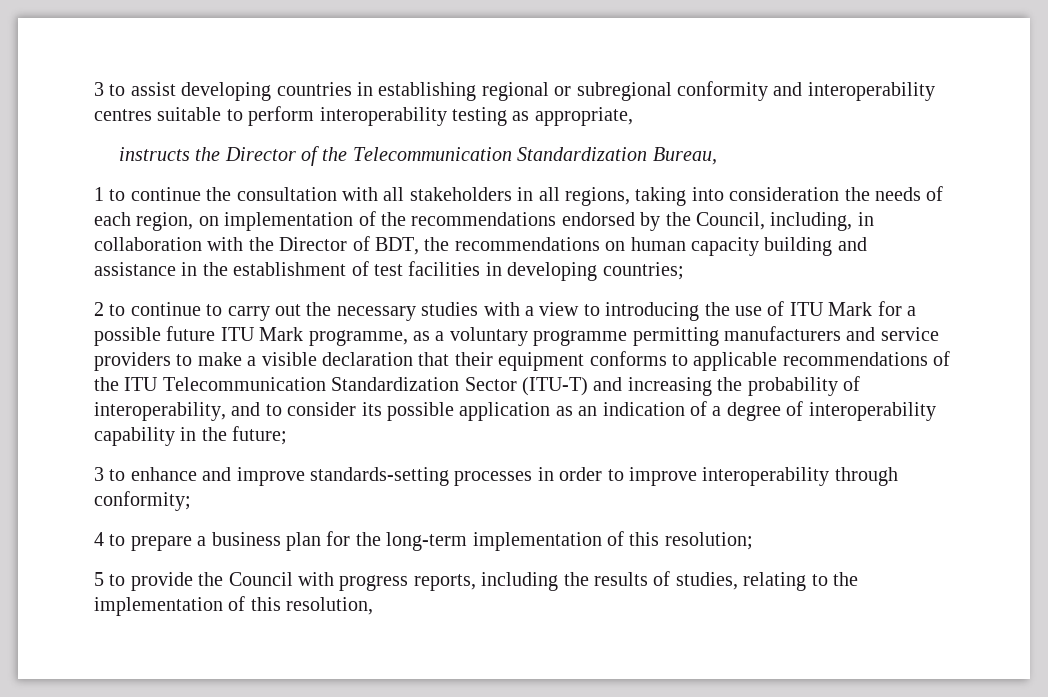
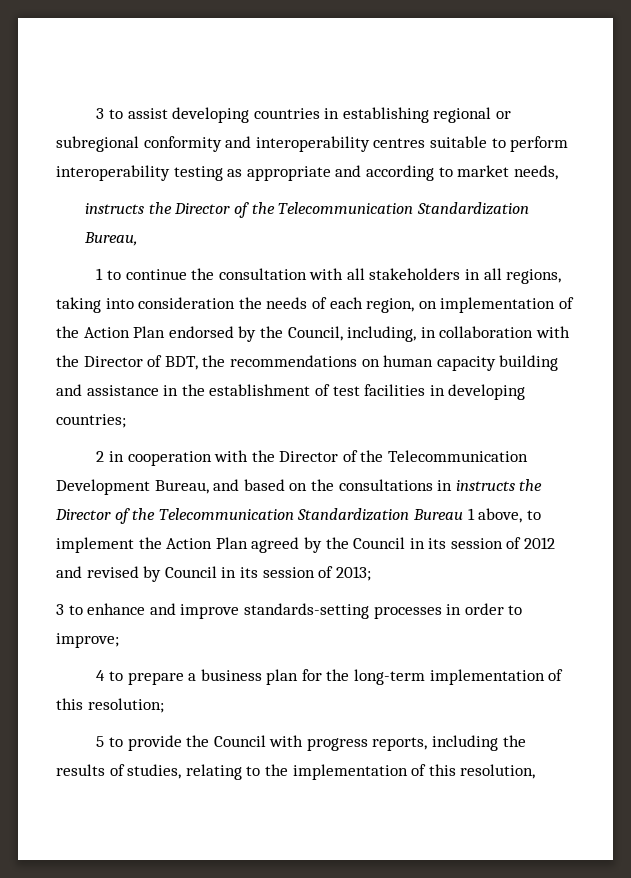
- 3 to assist developing countries in establishing regional or subregional conformity and interoperability centres suitable to perform interoperability testing as appropriate,
+ 3 to assist developing countries in establishing regional or subregional conformity and interoperability centres suitable to perform interoperability testing as appropriate and according to market needs,
- 1 to continue the consultation with all stakeholders in all regions, taking into consideration the needs of each region, on implementation of the recommendations endorsed by the Council, including, in collaboration with the Director of BDT, the recommendations on human capacity building and assistance in the establishment of test facilities in developing countries;
+ 1 to continue the consultation with all stakeholders in all regions, taking into consideration the needs of each region, on implementation of the Action Plan endorsed by the Council, including, in collaboration with the Director of BDT, the recommendations on human capacity building and assistance in the establishment of test facilities in developing countries;
- 2 to continue to carry out the necessary studies with a view to introducing the use of ITU Mark for a possible future ITU Mark programme, as a voluntary programme permitting manufacturers and service providers to make a visible declaration that their equipment conforms to applicable recommendations of the ITU Telecommunication Standardization Sector (ITU-T) and increasing the probability of interoperability, and to consider its possible application as an indication of a degree of interoperability capability in the future;
+ 2 in cooperation with the Director of the Telecommunication Development Bureau, and based on the consultations in instructs the Director of the Telecommunication Standardization Bureau 1 above, to implement the Action Plan agreed by the Council in its session of 2012 and revised by Council in its session of 2013;
- 3 to enhance and improve standards-setting processes in order to improve interoperability through conformity;
+ 3 to enhance and improve standards-setting processes in order to improve;

